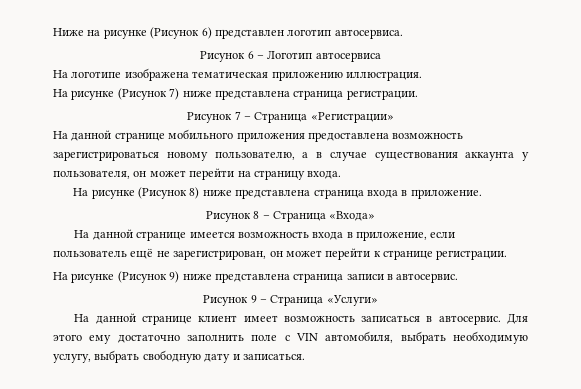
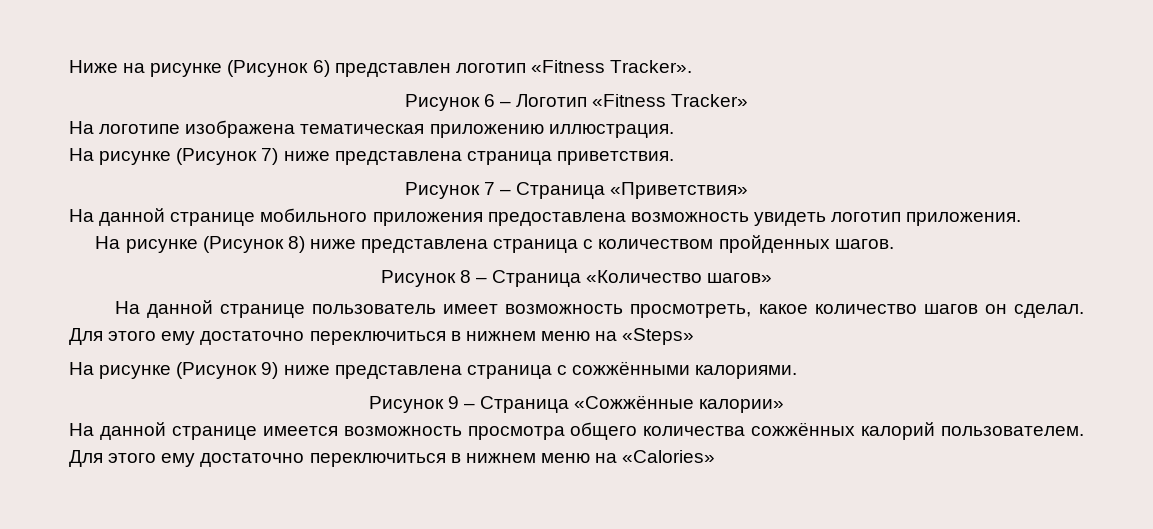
- Ниже на рисунке (Рисунок 6) представлен логотип автосервиса.
+ Ниже на рисунке (Рисунок 6) представлен логотип «Fitness Tracker».
- Рисунок 6 – Логотип автосервиса
+ Рисунок 6 – Логотип «Fitness Tracker»
- На рисунке (Рисунок 7) ниже представлена страница регистрации.
+ На рисунке (Рисунок 7) ниже представлена страница приветствия.
- Рисунок 7 – Страница «Регистрации»
+ Рисунок 7 – Страница «Приветствия»
- На данной странице мобильного приложения предоставлена возможность зарегистрироваться новому пользователю, а в случае существования аккаунта у пользователя, он может перейти на страницу входа.
+ На данной странице мобильного приложения предоставлена возможность увидеть логотип приложения.
- На рисунке (Рисунок 8) ниже представлена страница входа в приложение.
+ На рисунке (Рисунок 8) ниже представлена страница с количеством пройденных шагов.
- Рисунок 8 – Страница «Входа»
- На данной странице имеется возможность входа в приложение, если пользователь ещё не зарегистрирован, он может перейти к странице регистрации.
+ Рисунок 8 – Страница «Количество шагов»
+ На данной странице пользователь имеет возможность просмотреть, какое количество шагов он сделал. Для этого ему достаточно переключиться в нижнем меню на «Steps»
- На рисунке (Рисунок 9) ниже представлена страница записи в автосервис.
+ На рисунке (Рисунок 9) ниже представлена страница c сожжёнными калориями.
- Рисунок 9 – Страница «Услуги»
- На данной странице клиент имеет возможность записаться в автосервис. Для этого ему достаточно заполнить поле с VIN автомобиля, выбрать необходимую услугу, выбрать свободную дату и записаться.
+ Рисунок 9 – Страница «Сожжённые калории»
+ На данной странице имеется возможность просмотра общего количества сожжённых калорий пользователем. Для этого ему достаточно переключиться в нижнем меню на «Calories»

